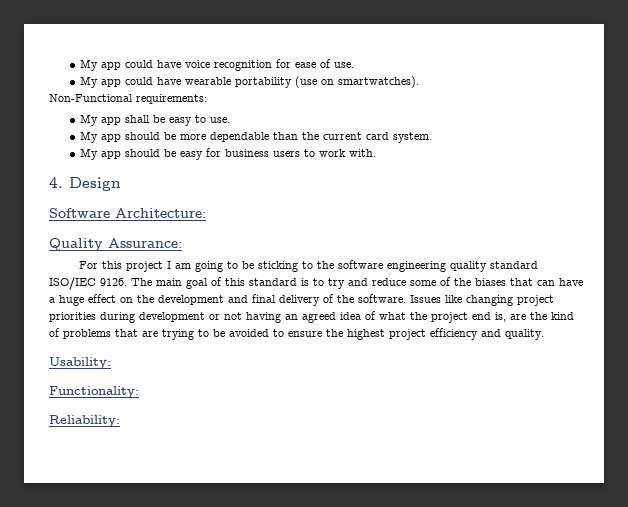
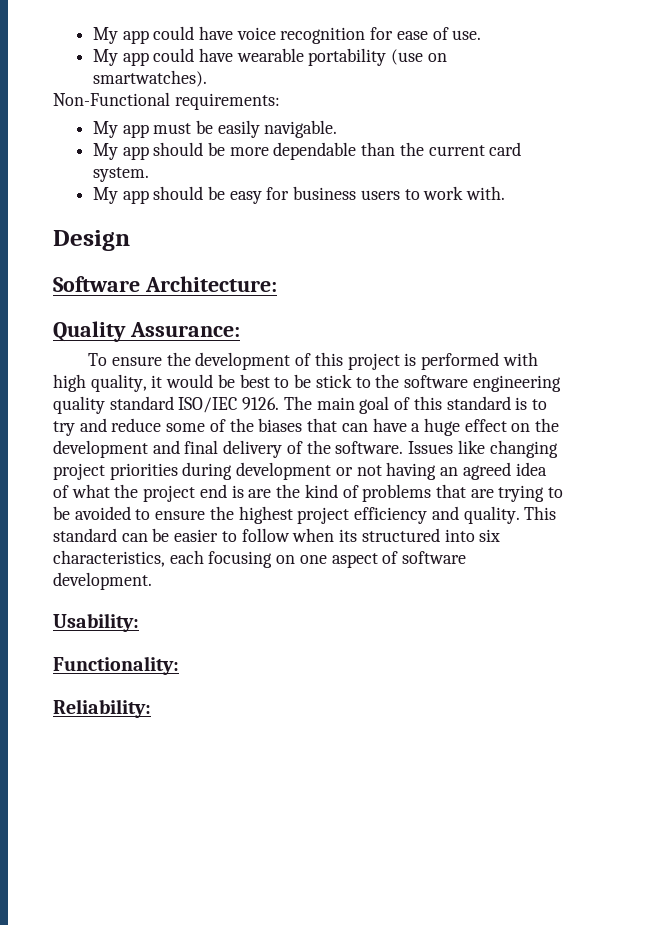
- My app shall be easy to use.
+ My app must be easily navigable.
- 4. Design
+ Design
- For this project I am going to be sticking to the software engineering quality standard ISO/IEC 9126.
+ To ensure the development of this project is performed with high quality, it would be best to be stick to the software engineering quality standard ISO/IEC 9126.
- Issues like changing project priorities during development or not having an agreed idea of what the project end is, are the kind of problems that are trying to be avoided to ensure the highest project efficiency and quality.
+ Issues like changing project priorities during development or not having an agreed idea of what the project end is are the kind of problems that are trying to be avoided to ensure the highest project efficiency and quality. This standard can be easier to follow when its structured into six characteristics, each focusing on one aspect of software development.

